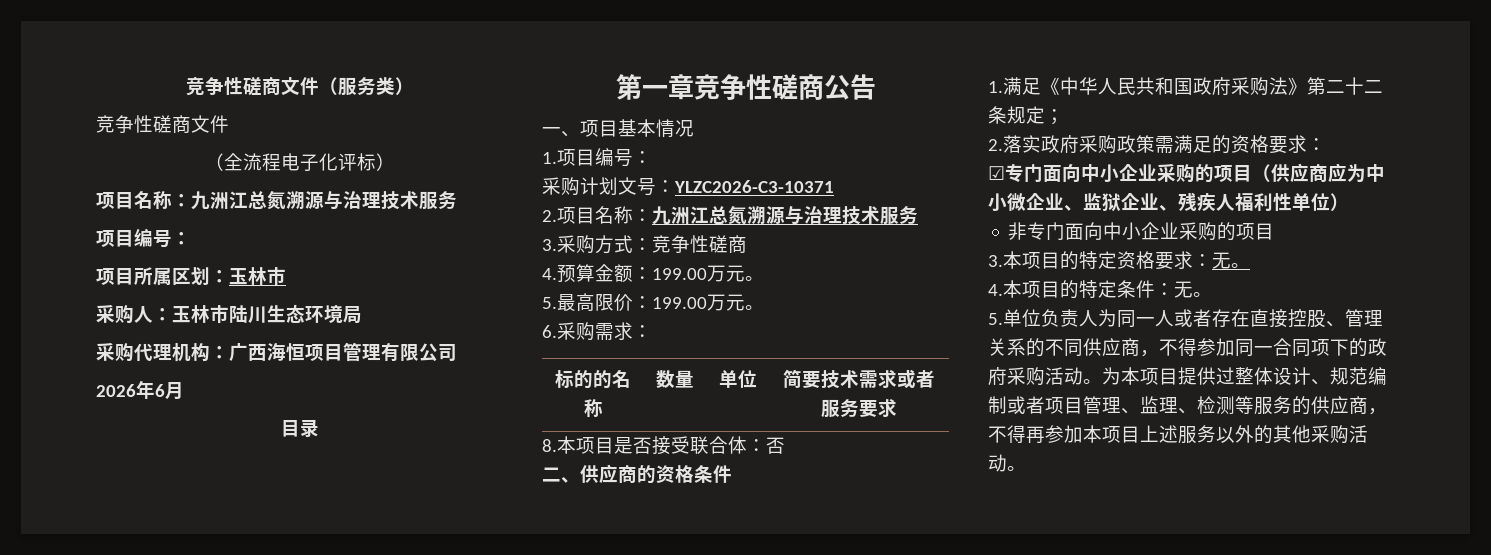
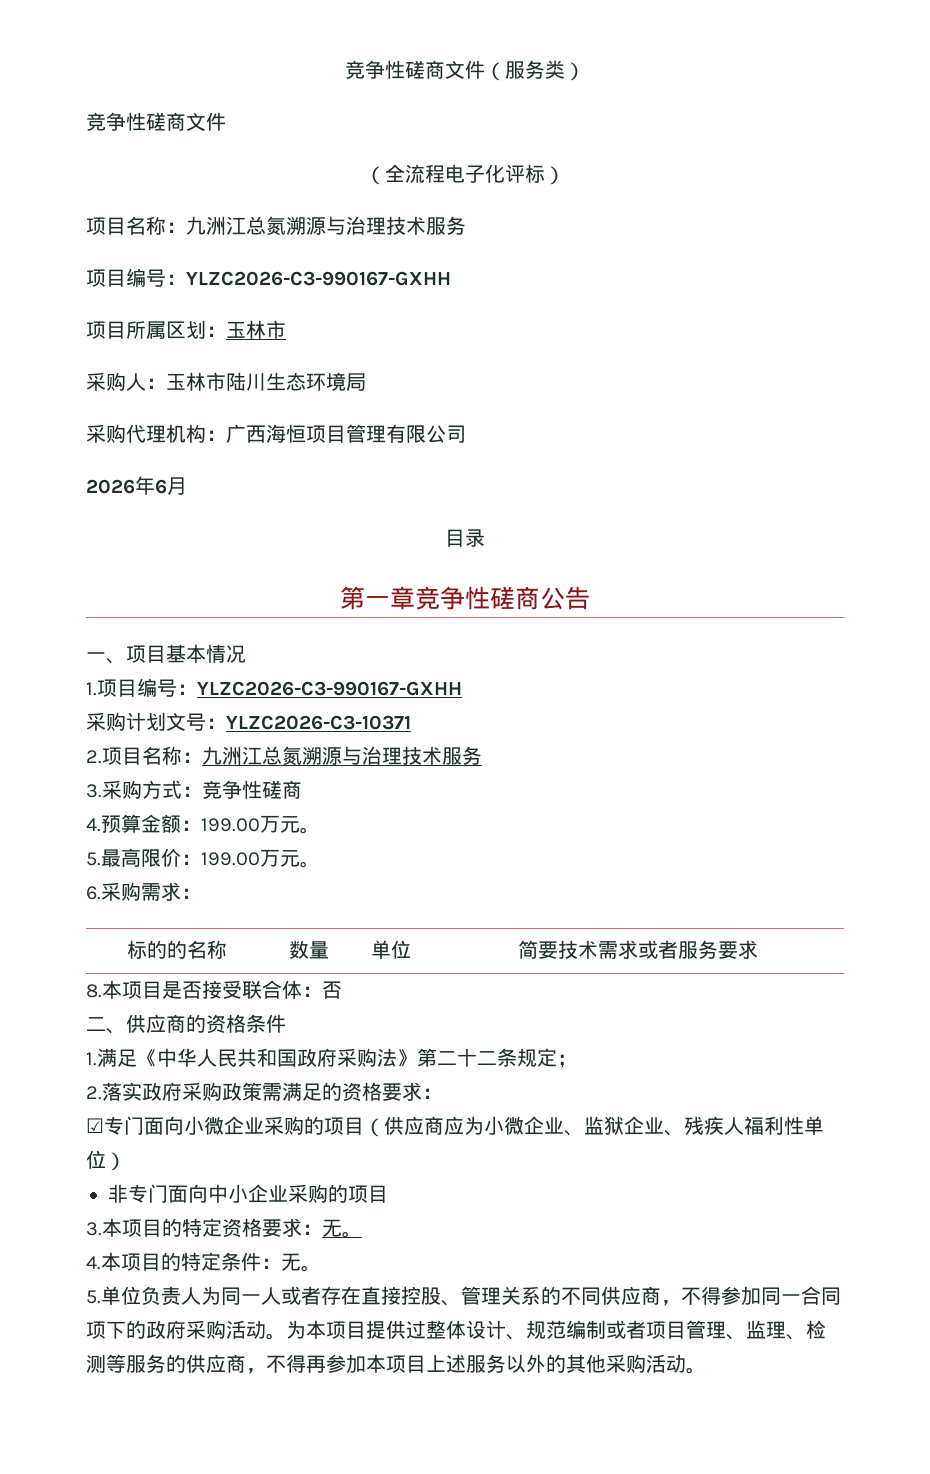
  （全流程电子化评标）
  项目名称：九洲江总氮溯源与治理技术服务
- 项目编号：
+ 项目编号：YLZC2026-C3-990167-GXHH
- 1.项目编号：
+ 1.项目编号：YLZC2026-C3-990167-GXHH
- ☑专门面向中小企业采购的项目（供应商应为中小微企业、监狱企业、残疾人福利性单位）
+ ☑专门面向小微企业采购的项目（供应商应为小微企业、监狱企业、残疾人福利性单位）

